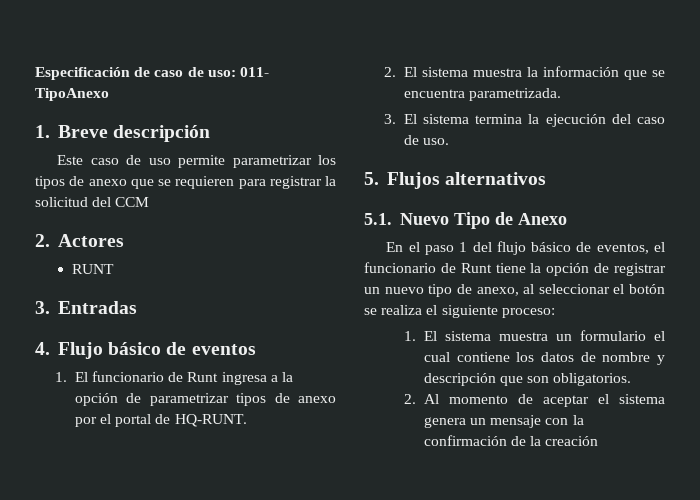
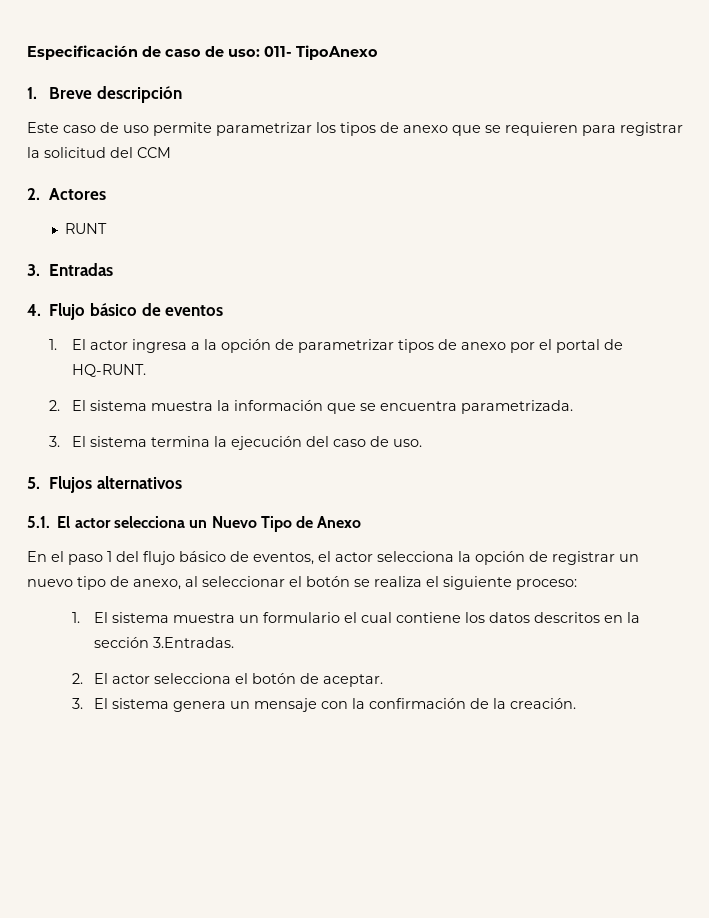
- 1. El funcionario de Runt ingresa a la opción de parametrizar tipos de anexo por el portal de HQ-RUNT.
+ 1. El actor ingresa a la opción de parametrizar tipos de anexo por el portal de HQ-RUNT.
- 5.1. Nuevo Tipo de Anexo
+ 5.1. El actor selecciona un Nuevo Tipo de Anexo
- En el paso 1 del flujo básico de eventos, el funcionario de Runt tiene la opción de registrar un nuevo tipo de anexo, al seleccionar el botón se realiza el siguiente proceso:
+ En el paso 1 del flujo básico de eventos, el actor selecciona la opción de registrar un nuevo tipo de anexo, al seleccionar el botón se realiza el siguiente proceso:
- 1. El sistema muestra un formulario el cual contiene los datos de nombre y descripción que son obligatorios.
- 2. Al momento de aceptar el sistema genera un mensaje con la confirmación de la creación
+ 1. El sistema muestra un formulario el cual contiene los datos descritos en la sección 3.Entradas.
+ 2. El actor selecciona el botón de aceptar.
+ 3. El sistema genera un mensaje con la confirmación de la creación.

